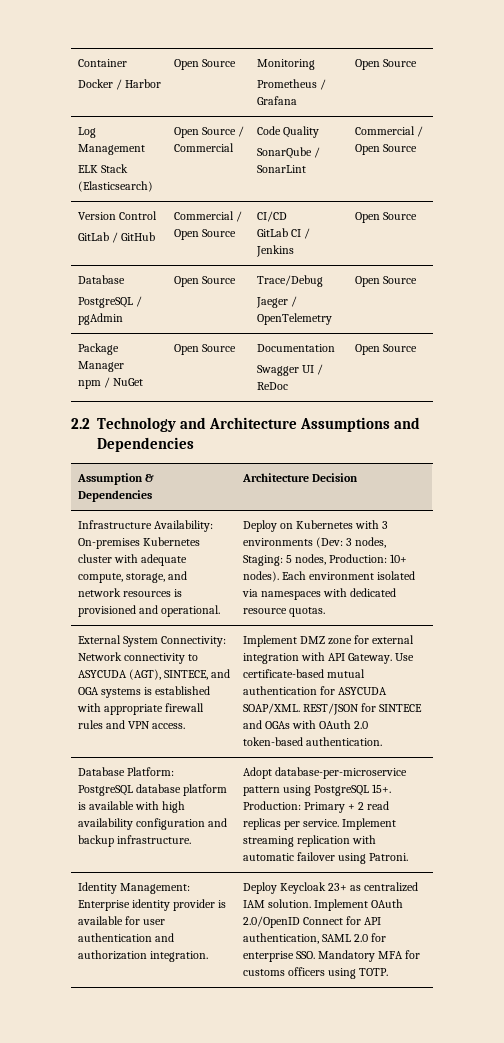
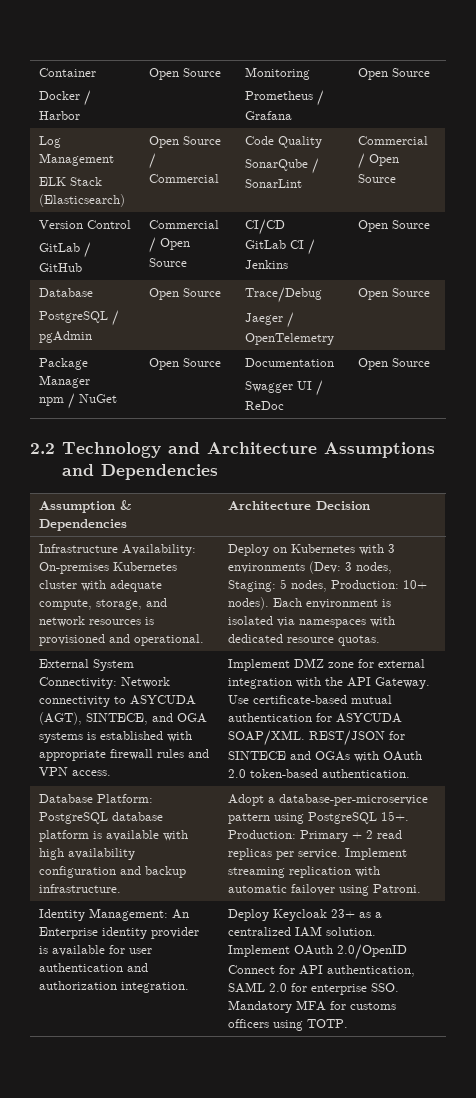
- Each environment isolated via namespaces with dedicated resource quotas.
+ Each environment is isolated via namespaces with dedicated resource quotas.
- Implement DMZ zone for external integration with API Gateway.
+ Implement DMZ zone for external integration with the API Gateway.
- Database Platform: PostgreSQL database platform is available with high availability configuration and backup infrastructure. | Adopt database-per-microservice pattern using PostgreSQL 15+. Production: Primary + 2 read replicas per service. Implement streaming replication with automatic failover using Patroni.
+ Database Platform: PostgreSQL database platform is available with high availability configuration and backup infrastructure. | Adopt a database-per-microservice pattern using PostgreSQL 15+. Production: Primary + 2 read replicas per service. Implement streaming replication with automatic failover using Patroni.
- Identity Management: Enterprise identity provider is available for user authentication and authorization integration.
+ Identity Management: An Enterprise identity provider is available for user authentication and authorization integration.
- Deploy Keycloak 23+ as centralized IAM solution.
+ Deploy Keycloak 23+ as a centralized IAM solution.

